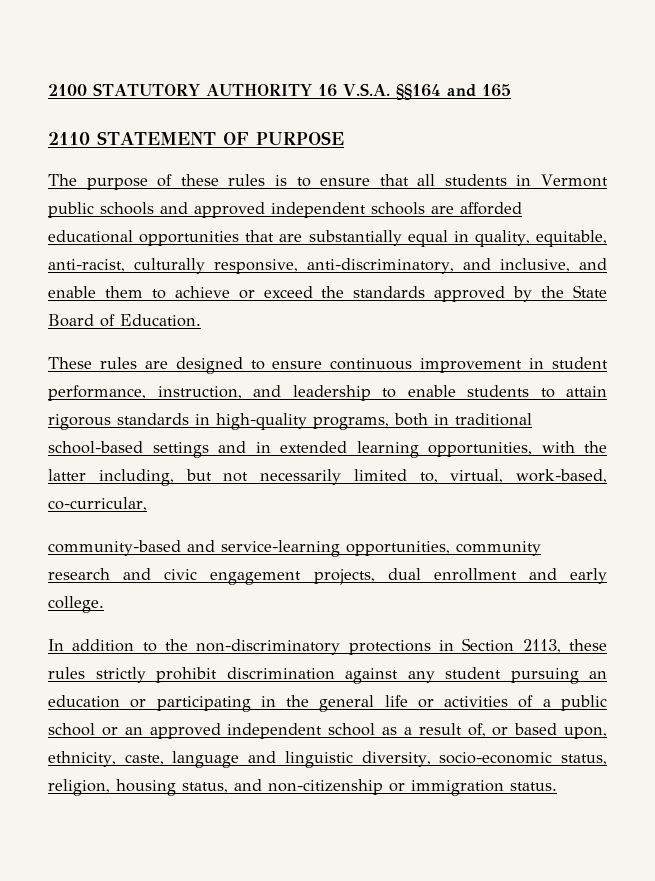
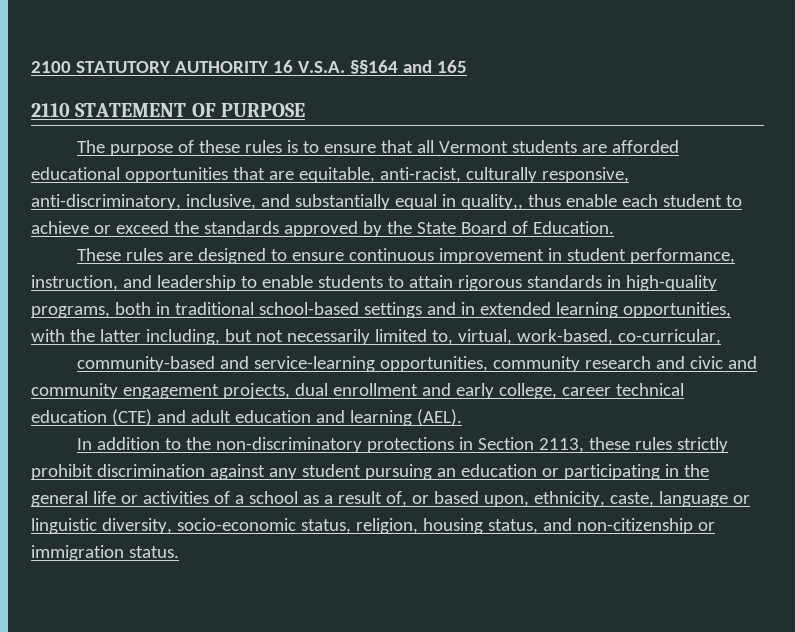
- The purpose of these rules is to ensure that all students in Vermont public schools and approved independent schools are afforded educational opportunities that are substantially equal in quality, equitable, anti-racist, culturally responsive, anti-discriminatory, and inclusive, and enable them to achieve or exceed the standards approved by the State Board of Education.
+ The purpose of these rules is to ensure that all Vermont students are afforded educational opportunities that are equitable, anti-racist, culturally responsive, anti-discriminatory, inclusive, and substantially equal in quality,, thus enable each student to achieve or exceed the standards approved by the State Board of Education.
- community-based and service-learning opportunities, community research and civic engagement projects, dual enrollment and early college.
+ community-based and service-learning opportunities, community research and civic and community engagement projects, dual enrollment and early college, career technical education (CTE) and adult education and learning (AEL).
- In addition to the non-discriminatory protections in Section 2113, these rules strictly prohibit discrimination against any student pursuing an education or participating in the general life or activities of a public school or an approved independent school as a result of, or based upon, ethnicity, caste, language and linguistic diversity, socio-economic status, religion, housing status, and non-citizenship or immigration status.
+ In addition to the non-discriminatory protections in Section 2113, these rules strictly prohibit discrimination against any student pursuing an education or participating in the general life or activities of a school as a result of, or based upon, ethnicity, caste, language or linguistic diversity, socio-economic status, religion, housing status, and non-citizenship or immigration status.

